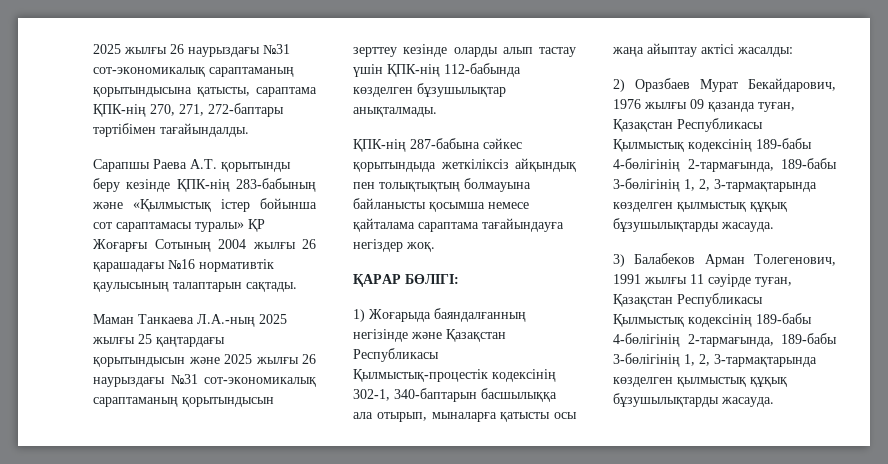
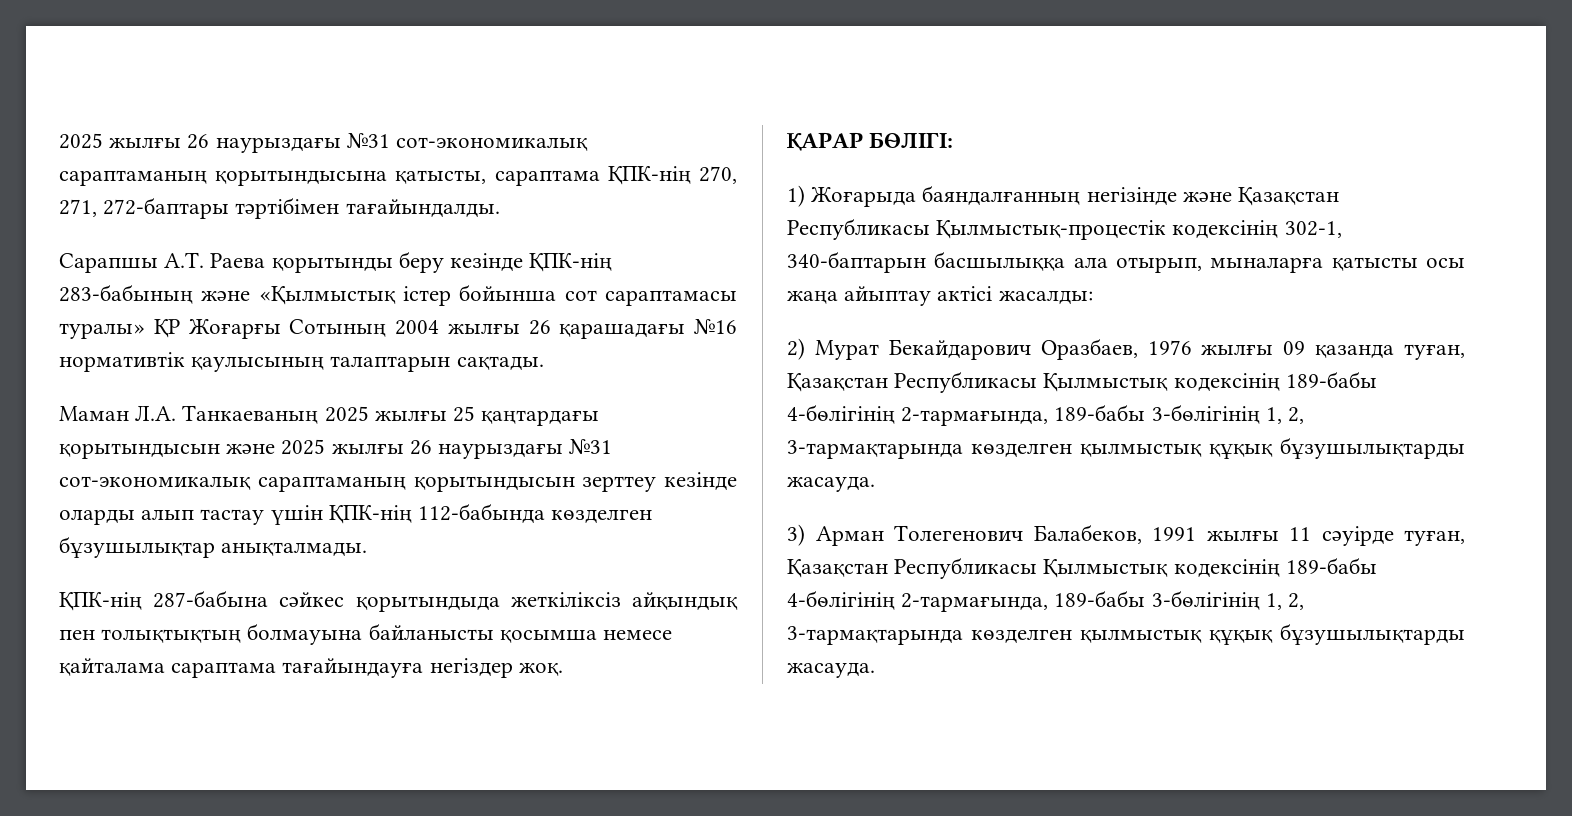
- Сарапшы Раева А.Т. қорытынды беру кезінде ҚПК-нің 283-бабының және «Қылмыстық істер бойынша сот сараптамасы туралы» ҚР Жоғарғы Сотының 2004 жылғы 26 қарашадағы №16 нормативтік қаулысының талаптарын сақтады.
+ Сарапшы А.Т. Раева қорытынды беру кезінде ҚПК-нің 283-бабының және «Қылмыстық істер бойынша сот сараптамасы туралы» ҚР Жоғарғы Сотының 2004 жылғы 26 қарашадағы №16 нормативтік қаулысының талаптарын сақтады.
- Маман Танкаева Л.А.-ның 2025 жылғы 25 қаңтардағы қорытындысын және 2025 жылғы 26 наурыздағы №31 сот-экономикалық сараптаманың қорытындысын зерттеу кезінде оларды алып тастау үшін ҚПК-нің 112-бабында көзделген бұзушылықтар анықталмады.
+ Маман Л.А. Танкаеваның 2025 жылғы 25 қаңтардағы қорытындысын және 2025 жылғы 26 наурыздағы №31 сот-экономикалық сараптаманың қорытындысын зерттеу кезінде оларды алып тастау үшін ҚПК-нің 112-бабында көзделген бұзушылықтар анықталмады.
- 2) Оразбаев Мурат Бекайдарович, 1976 жылғы 09 қазанда туған, Қазақстан Республикасы Қылмыстық кодексінің 189-бабы 4-бөлігінің 2-тармағында, 189-бабы 3-бөлігінің 1, 2, 3-тармақтарында көзделген қылмыстық құқық бұзушылықтарды жасауда.
+ 2) Мурат Бекайдарович Оразбаев, 1976 жылғы 09 қазанда туған, Қазақстан Республикасы Қылмыстық кодексінің 189-бабы 4-бөлігінің 2-тармағында, 189-бабы 3-бөлігінің 1, 2, 3-тармақтарында көзделген қылмыстық құқық бұзушылықтарды жасауда.
- 3) Балабеков Арман Толегенович, 1991 жылғы 11 сәуірде туған, Қазақстан Республикасы Қылмыстық кодексінің 189-бабы 4-бөлігінің 2-тармағында, 189-бабы 3-бөлігінің 1, 2, 3-тармақтарында көзделген қылмыстық құқық бұзушылықтарды жасауда.
+ 3) Арман Толегенович Балабеков, 1991 жылғы 11 сәуірде туған, Қазақстан Республикасы Қылмыстық кодексінің 189-бабы 4-бөлігінің 2-тармағында, 189-бабы 3-бөлігінің 1, 2, 3-тармақтарында көзделген қылмыстық құқық бұзушылықтарды жасауда.

